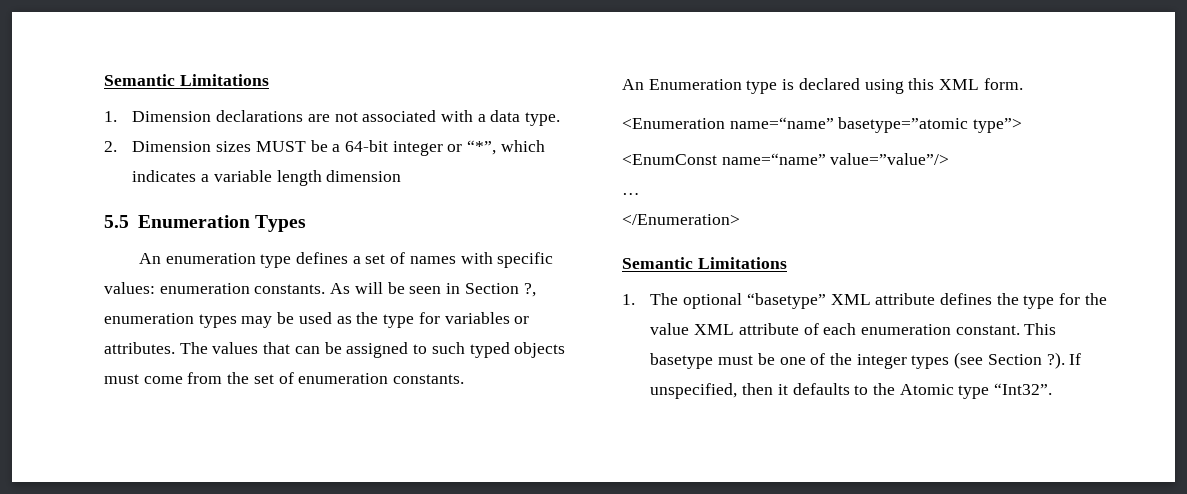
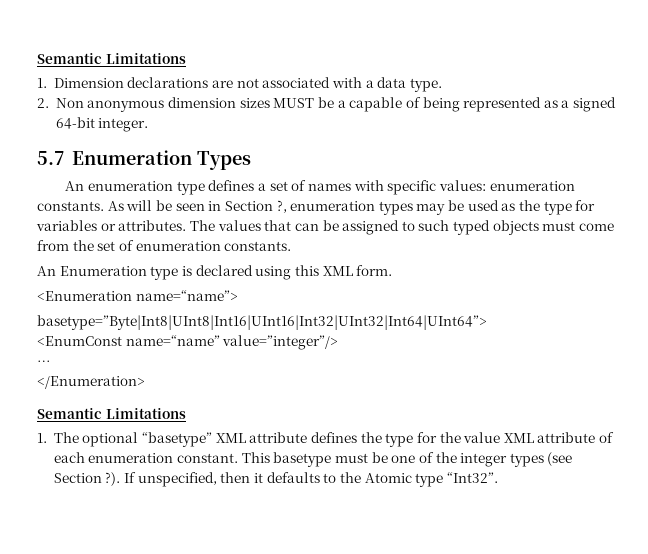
- 2. Dimension sizes MUST be a 64-bit integer or “*”, which indicates a variable length dimension
- 5.5 Enumeration Types
+ 2. Non anonymous dimension sizes MUST be a capable of being represented as a signed 64-bit integer.
+ 5.7 Enumeration Types
- <Enumeration name=“name” basetype=”atomic type”>
+ <Enumeration name=“name”>
+ basetype=”Byte|Int8|UInt8|Int16|UInt16|Int32|UInt32|Int64|UInt64”>
- <EnumConst name=“name” value=”value”/>
+ <EnumConst name=“name” value=”integer”/>

